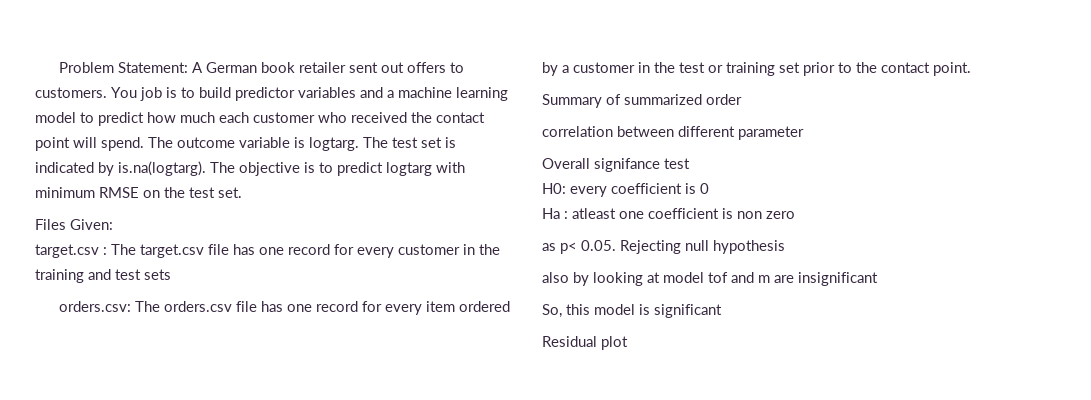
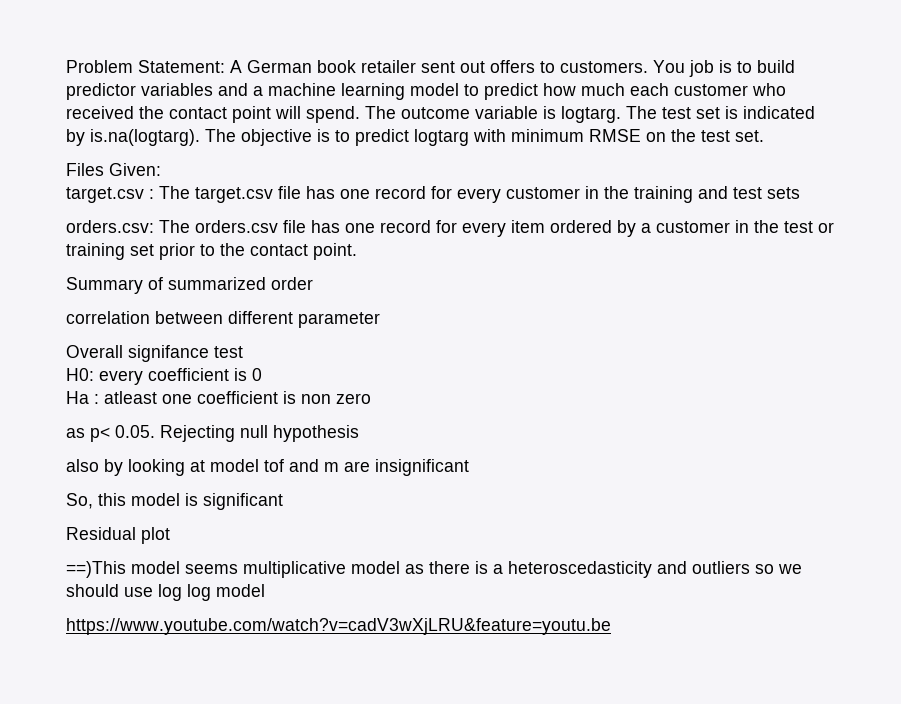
+ ==)This model seems multiplicative model as there is a heteroscedasticity and outliers so we should use log log model
+ https://www.youtube.com/watch?v=cadV3wXjLRU&feature=youtu.be

